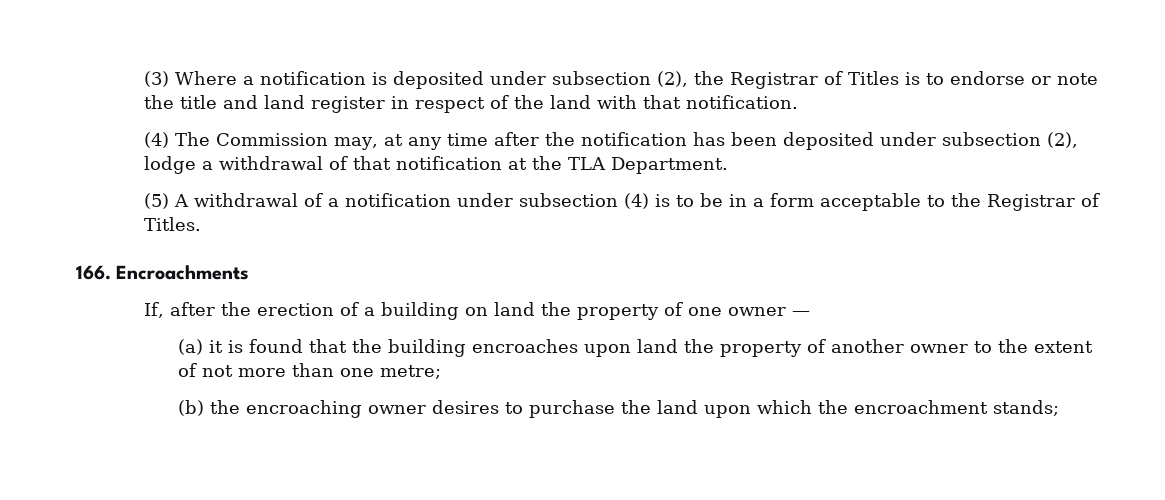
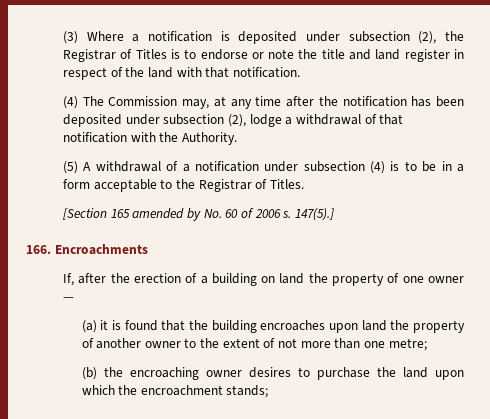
- (4) The Commission may, at any time after the notification has been deposited under subsection (2), lodge a withdrawal of that notification at the TLA Department.
+ (4) The Commission may, at any time after the notification has been deposited under subsection (2), lodge a withdrawal of that notification with the Authority.
+ [Section 165 amended by No. 60 of 2006 s. 147(5).]

